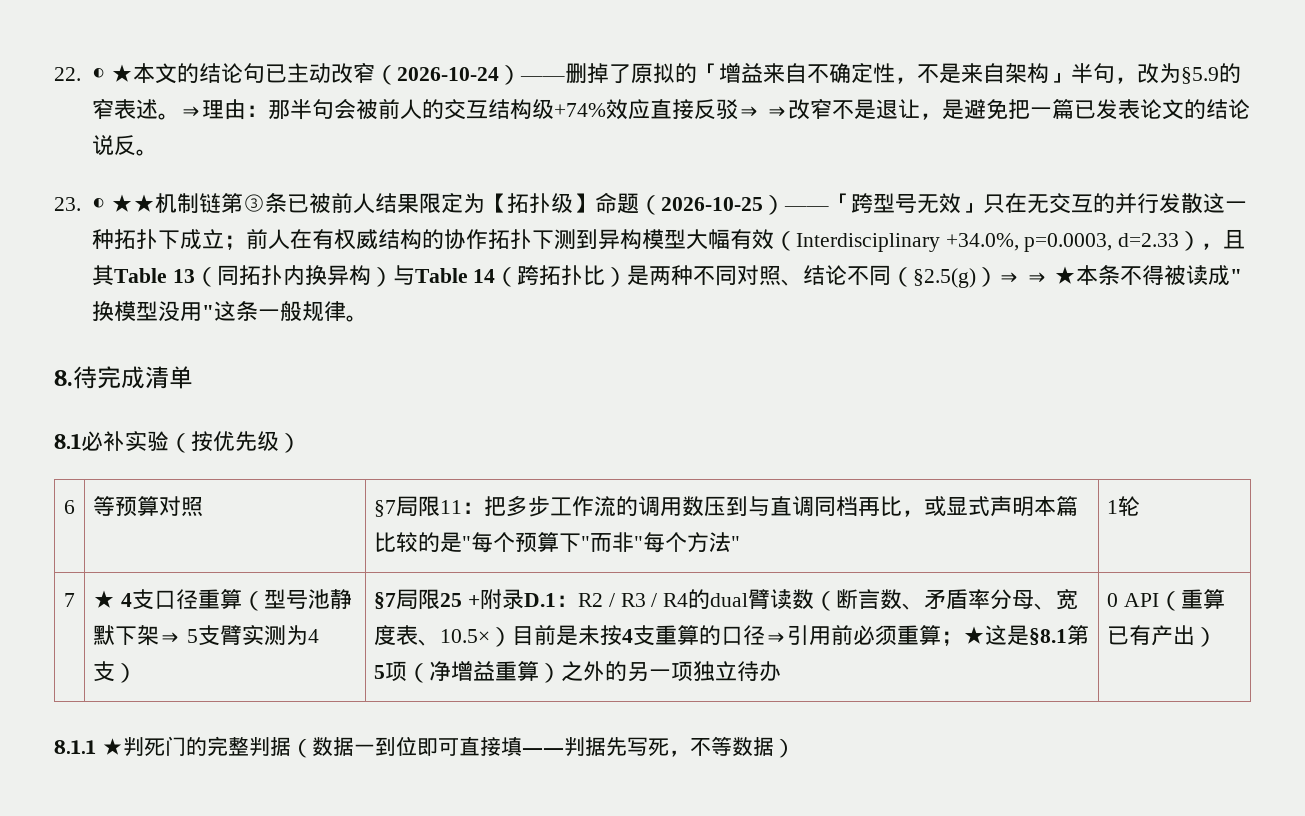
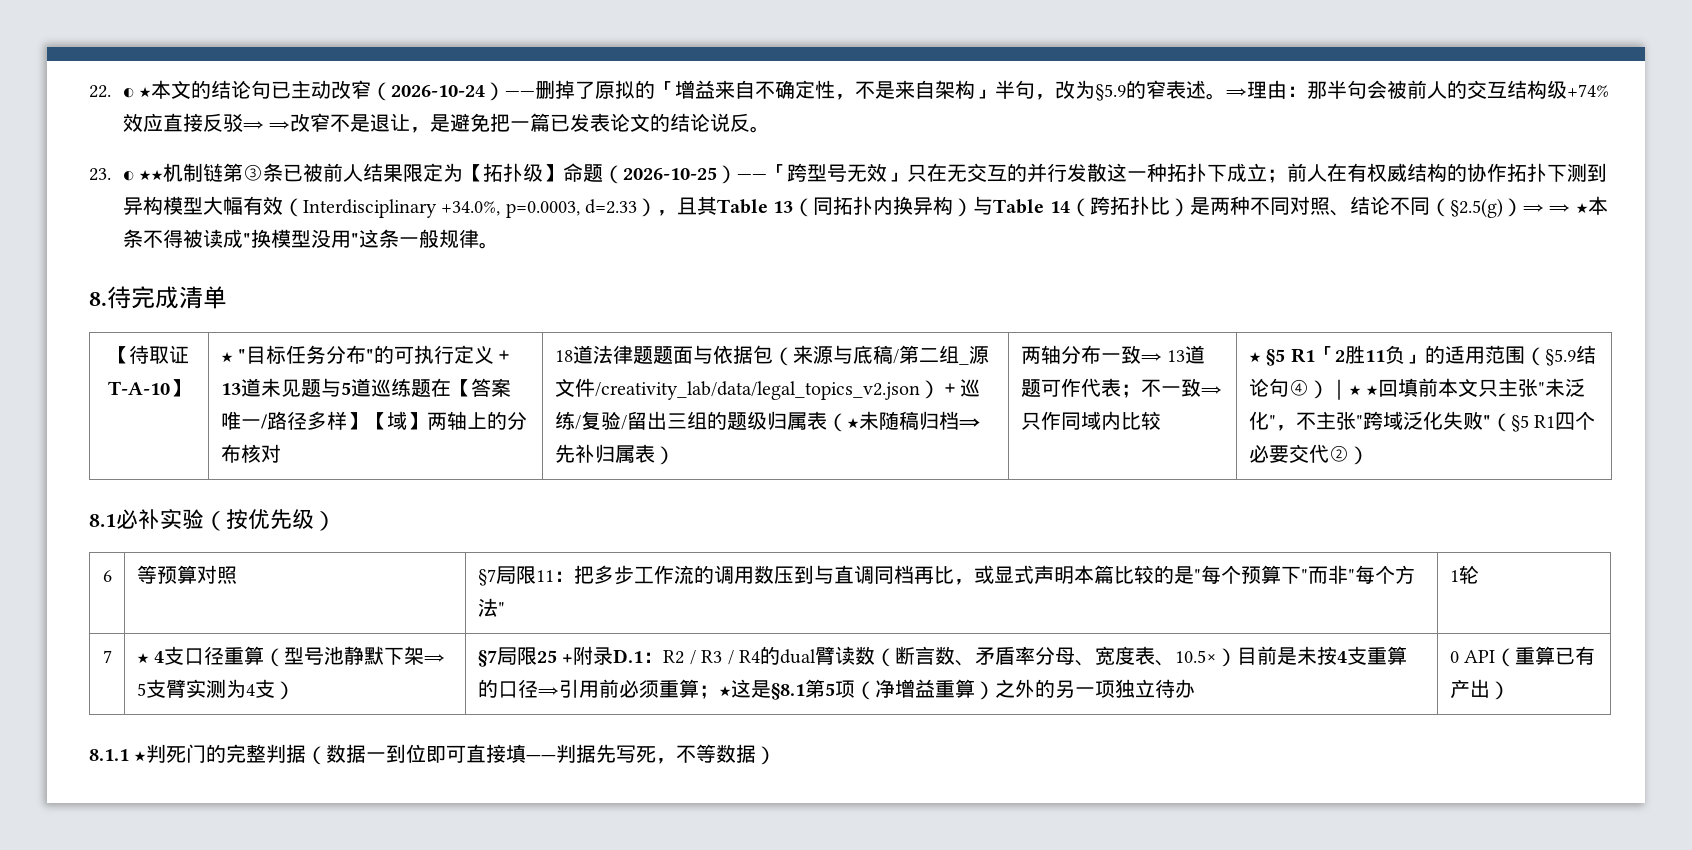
+ 【待取证T-A-10】 | ★ "目标任务分布"的可执行定义＋13道未见题与5道巡练题在【答案唯一/路径多样】【域】两轴上的分布核对 | 18道法律题题面与依据包（来源与底稿/第二组_源文件/creativity_lab/data/legal_topics_v2.json）＋巡练/复验/留出三组的题级归属表（★未随稿归档⇒先补归属表） | 两轴分布一致⇒ 13道题可作代表；不一致⇒只作同域内比较 | ★ §5 R1「2胜11负」的适用范围（§5.9结论句④）｜★ ★回填前本文只主张"未泛化"，不主张"跨域泛化失败"（§5 R1四个必要交代②）

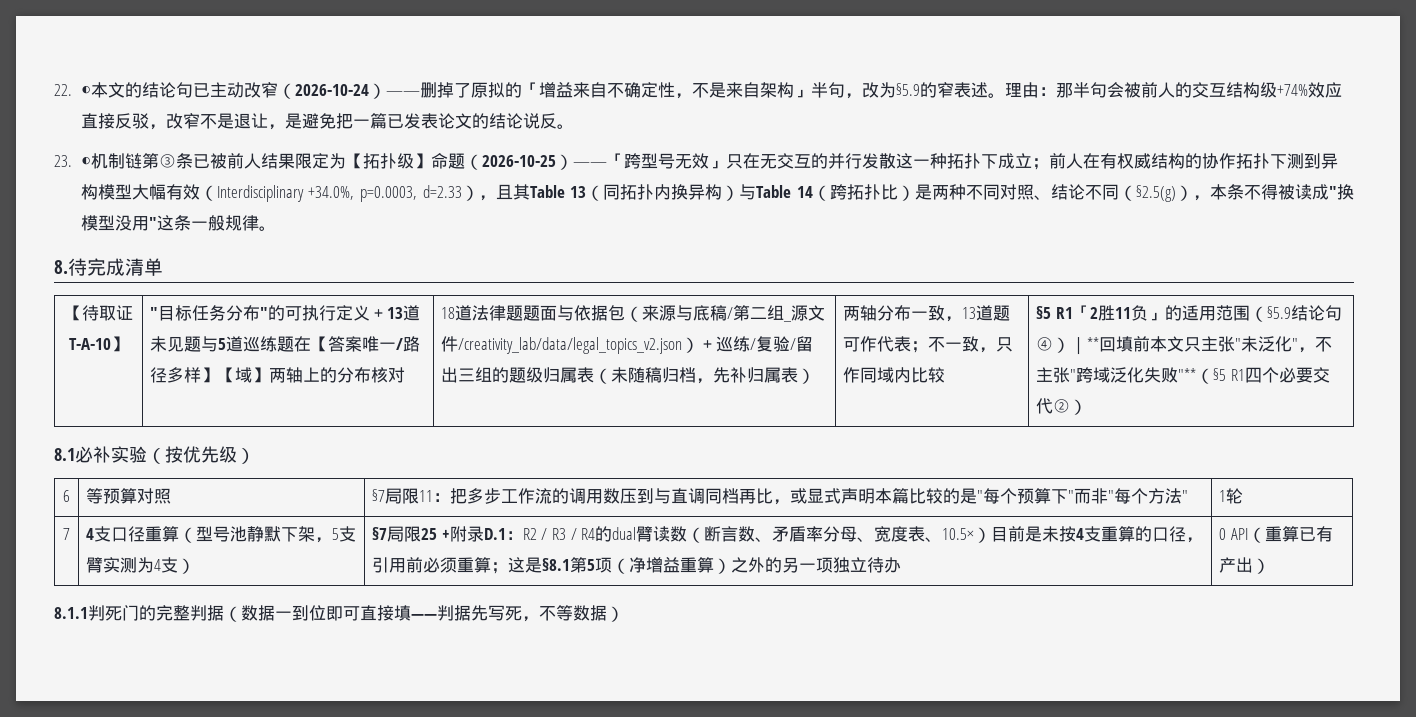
- 22. ◐ ★本文的结论句已主动改窄（2026-10-24）——删掉了原拟的「增益来自不确定性，不是来自架构」半句，改为§5.9的窄表述。
+ 22. ◐本文的结论句已主动改窄（2026-10-24）——删掉了原拟的「增益来自不确定性，不是来自架构」半句，改为§5.9的窄表述。
- ⇒理由：那半句会被前人的交互结构级+74%效应直接反驳⇒ ⇒改窄不是退让，是避免把一篇已发表论文的结论说反。
+ 理由：那半句会被前人的交互结构级+74%效应直接反驳，改窄不是退让，是避免把一篇已发表论文的结论说反。
- 23. ◐ ★★机制链第③条已被前人结果限定为【拓扑级】命题（2026-10-25）——「跨型号无效」只在无交互的并行发散这一种拓扑下成立；
+ 23. ◐机制链第③条已被前人结果限定为【拓扑级】命题（2026-10-25）——「跨型号无效」只在无交互的并行发散这一种拓扑下成立；
- 前人在有权威结构的协作拓扑下测到异构模型大幅有效（Interdisciplinary +34.0%, p=0.0003, d=2.33），且其Table 13（同拓扑内换异构）与Table 14（跨拓扑比）是两种不同对照、结论不同（§2.5(g)）⇒ ⇒ ★本条不得被读成"换模型没用"这条一般规律。
+ 前人在有权威结构的协作拓扑下测到异构模型大幅有效（Interdisciplinary +34.0%, p=0.0003, d=2.33），且其Table 13（同拓扑内换异构）与Table 14（跨拓扑比）是两种不同对照、结论不同（§2.5(g)），本条不得被读成"换模型没用"这条一般规律。
- ★ "目标任务分布"的可执行定义＋13道未见题与5道巡练题在【答案唯一/路径多样】【域】两轴上的分布核对
+ "目标任务分布"的可执行定义＋13道未见题与5道巡练题在【答案唯一/路径多样】【域】两轴上的分布核对
- 18道法律题题面与依据包（来源与底稿/第二组_源文件/creativity_lab/data/legal_topics_v2.json）＋巡练/复验/留出三组的题级归属表（★未随稿归档⇒先补归属表）
+ 18道法律题题面与依据包（来源与底稿/第二组_源文件/creativity_lab/data/legal_topics_v2.json）＋巡练/复验/留出三组的题级归属表（未随稿归档，先补归属表）
- 两轴分布一致⇒ 13道题可作代表；不一致⇒只作同域内比较
+ 两轴分布一致，13道题可作代表；不一致，只作同域内比较
- ★ §5 R1「2胜11负」的适用范围（§5.9结论句④）｜★ ★回填前本文只主张"未泛化"，不主张"跨域泛化失败"（§5 R1四个必要交代②）
+ §5 R1「2胜11负」的适用范围（§5.9结论句④）｜**回填前本文只主张"未泛化"，不主张"跨域泛化失败"**（§5 R1四个必要交代②）
- ★ 4支口径重算（型号池静默下架⇒ 5支臂实测为4支）
+ 4支口径重算（型号池静默下架，5支臂实测为4支）
- §7局限25 +附录D.1：R2 / R3 / R4的dual臂读数（断言数、矛盾率分母、宽度表、10.5×）目前是未按4支重算的口径⇒引用前必须重算；★这是§8.1第5项（净增益重算）之外的另一项独立待办
+ §7局限25 +附录D.1：R2 / R3 / R4的dual臂读数（断言数、矛盾率分母、宽度表、10.5×）目前是未按4支重算的口径，引用前必须重算；这是§8.1第5项（净增益重算）之外的另一项独立待办
- 8.1.1 ★判死门的完整判据（数据一到位即可直接填——判据先写死，不等数据）
+ 8.1.1判死门的完整判据（数据一到位即可直接填——判据先写死，不等数据）

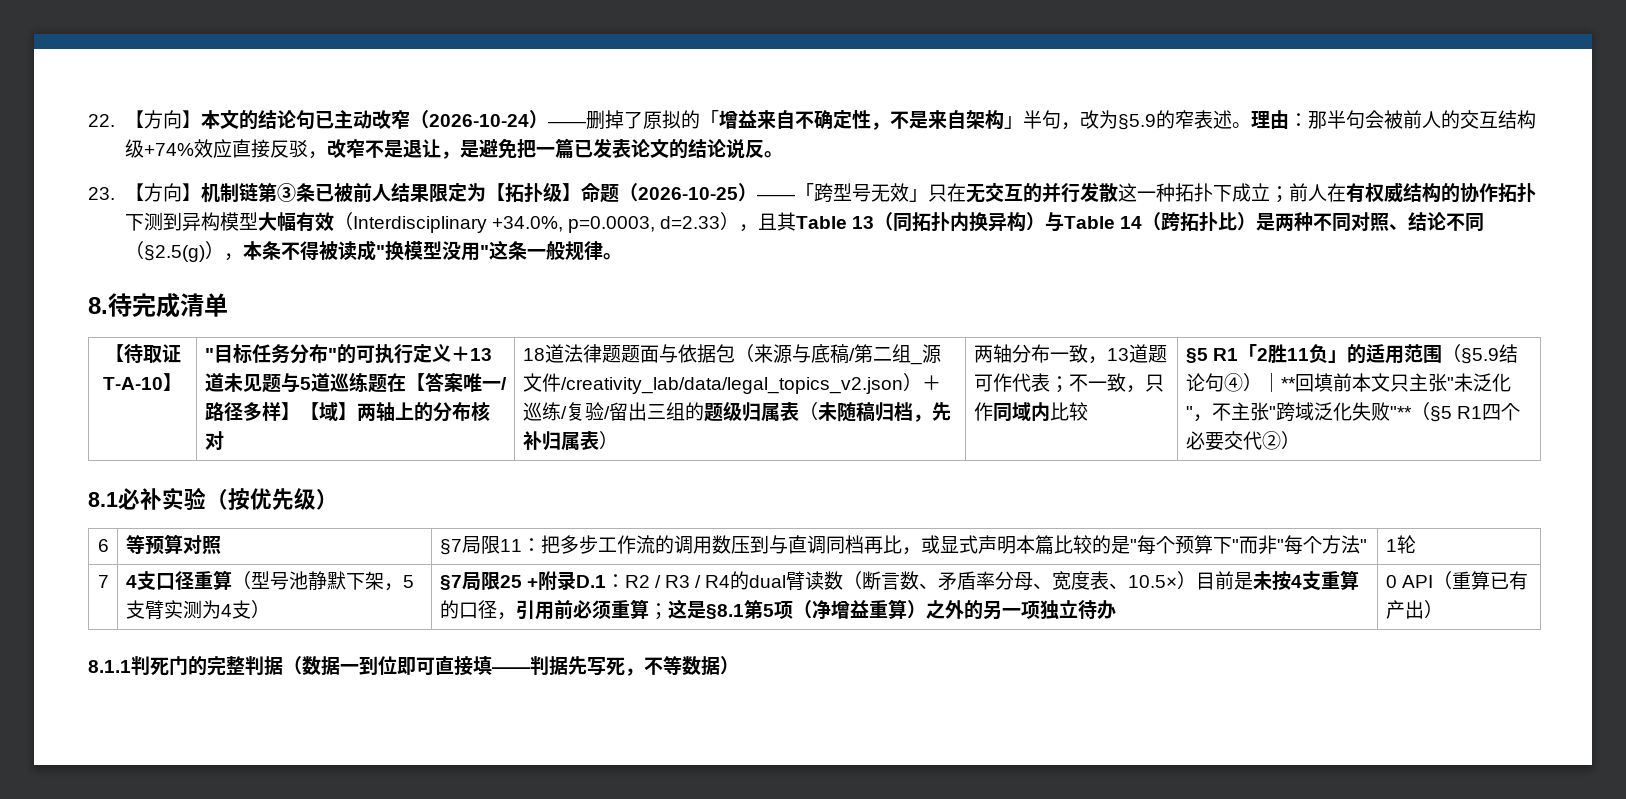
- 22. ◐本文的结论句已主动改窄（2026-10-24）——删掉了原拟的「增益来自不确定性，不是来自架构」半句，改为§5.9的窄表述。
+ 22.【方向】本文的结论句已主动改窄（2026-10-24）——删掉了原拟的「增益来自不确定性，不是来自架构」半句，改为§5.9的窄表述。
- 23. ◐机制链第③条已被前人结果限定为【拓扑级】命题（2026-10-25）——「跨型号无效」只在无交互的并行发散这一种拓扑下成立；
+ 23.【方向】机制链第③条已被前人结果限定为【拓扑级】命题（2026-10-25）——「跨型号无效」只在无交互的并行发散这一种拓扑下成立；

